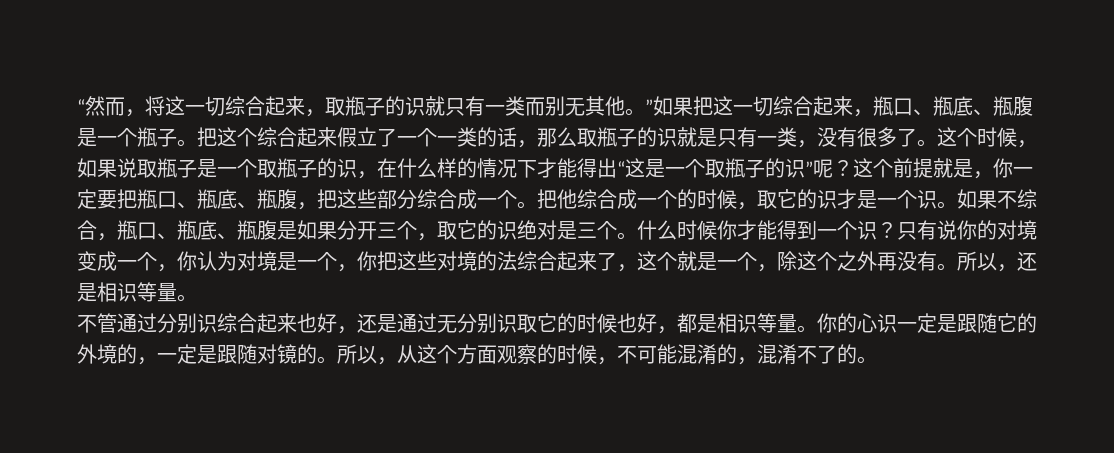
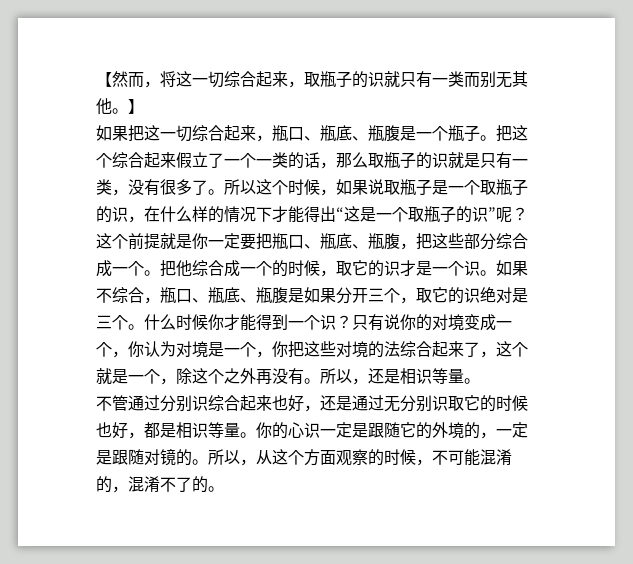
- “然而，将这一切综合起来，取瓶子的识就只有一类而别无其他。”如果把这一切综合起来，瓶口、瓶底、瓶腹是一个瓶子。
+ 【然而，将这一切综合起来，取瓶子的识就只有一类而别无其他。】
+ 如果把这一切综合起来，瓶口、瓶底、瓶腹是一个瓶子。
- 这个时候，如果说取瓶子是一个取瓶子的识，在什么样的情况下才能得出“这是一个取瓶子的识”呢？
+ 所以这个时候，如果说取瓶子是一个取瓶子的识，在什么样的情况下才能得出“这是一个取瓶子的识”呢？
- 这个前提就是，你一定要把瓶口、瓶底、瓶腹，把这些部分综合成一个。
+ 这个前提就是你一定要把瓶口、瓶底、瓶腹，把这些部分综合成一个。

